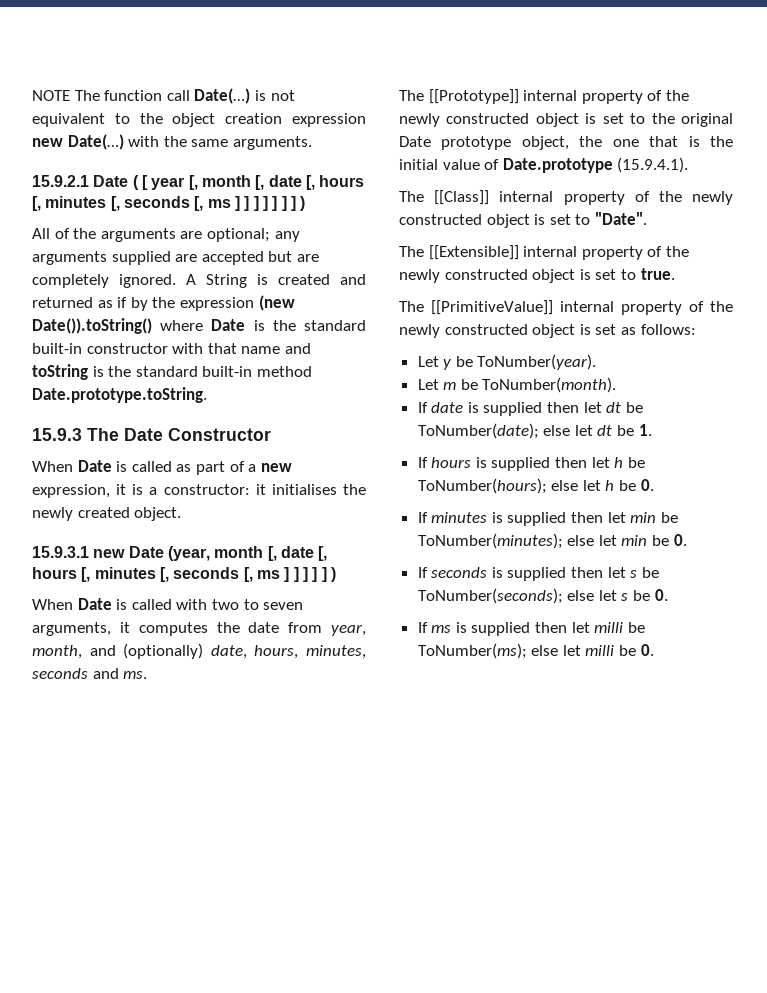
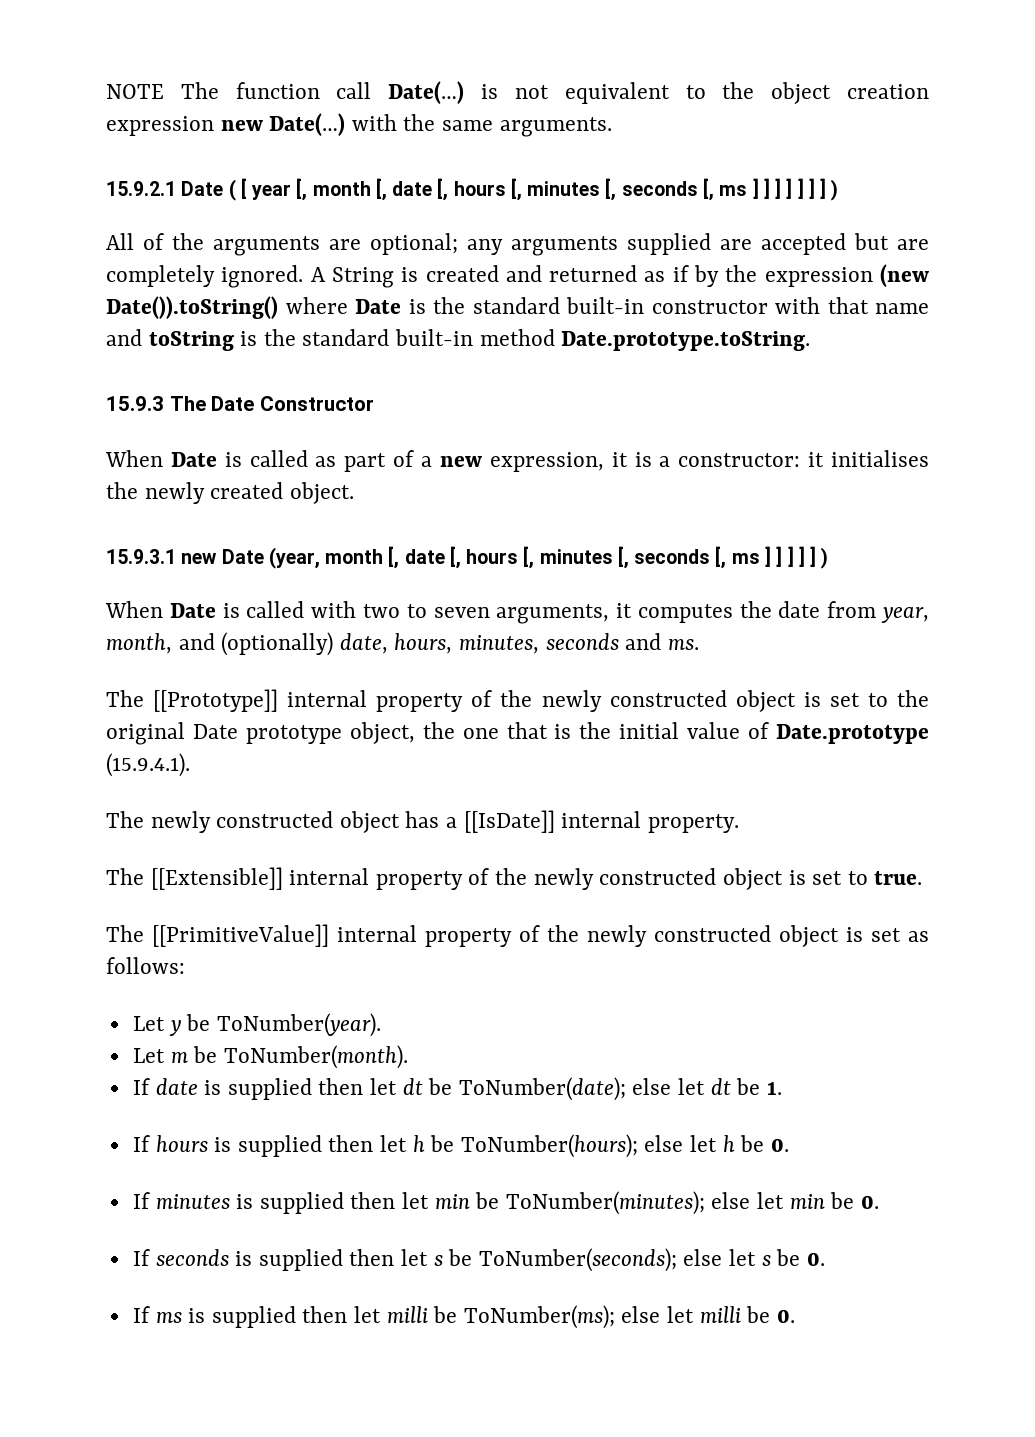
- The [[Class]] internal property of the newly constructed object is set to "Date".
+ The newly constructed object has a [[IsDate]] internal property.

